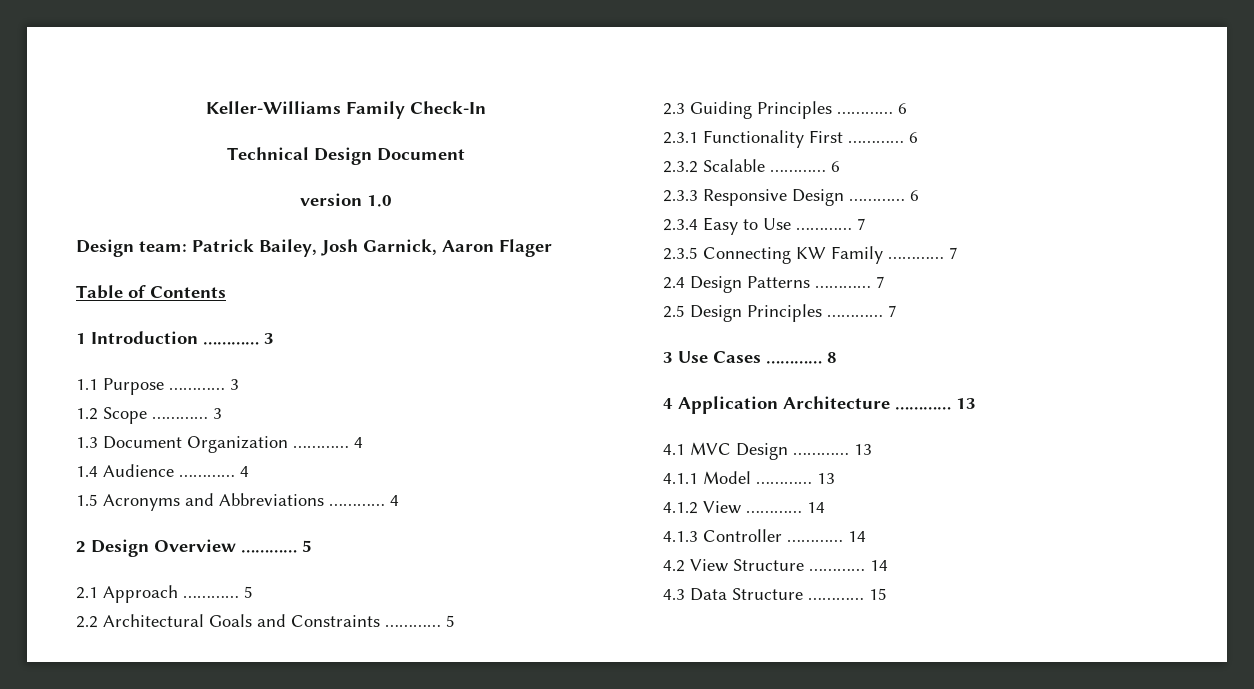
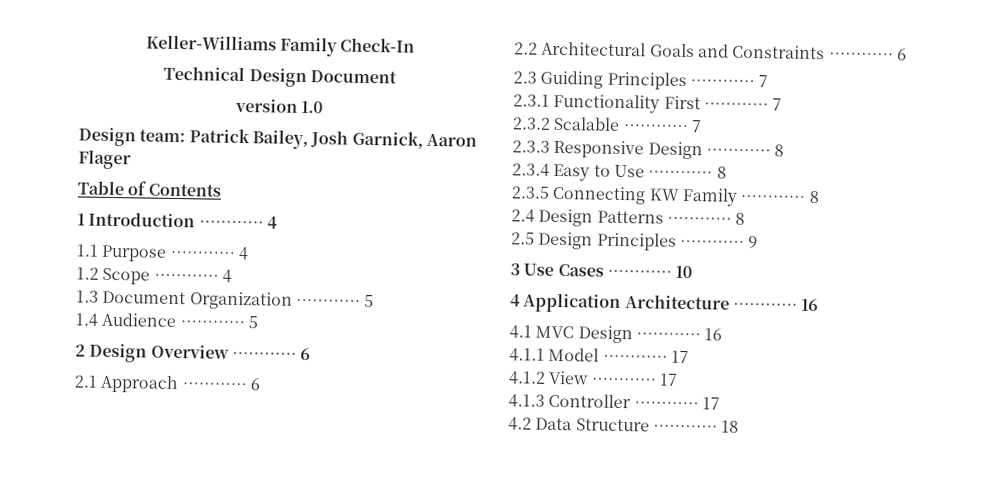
- 1 Introduction ………… 3
+ 1 Introduction ………… 4
- 1.1 Purpose ………… 3
+ 1.1 Purpose ………… 4
- 1.2 Scope ………… 3
+ 1.2 Scope ………… 4
- 1.3 Document Organization ………… 4
+ 1.3 Document Organization ………… 5
- 1.4 Audience ………… 4
- 1.5 Acronyms and Abbreviations ………… 4
+ 1.4 Audience ………… 5
- 2 Design Overview ………… 5
+ 2 Design Overview ………… 6
- 2.1 Approach ………… 5
+ 2.1 Approach ………… 6
- 2.2 Architectural Goals and Constraints ………… 5
+ 2.2 Architectural Goals and Constraints ………… 6
- 2.3 Guiding Principles ………… 6
+ 2.3 Guiding Principles ………… 7
- 2.3.1 Functionality First ………… 6
+ 2.3.1 Functionality First ………… 7
- 2.3.2 Scalable ………… 6
+ 2.3.2 Scalable ………… 7
- 2.3.3 Responsive Design ………… 6
+ 2.3.3 Responsive Design ………… 8
- 2.3.4 Easy to Use ………… 7
+ 2.3.4 Easy to Use ………… 8
- 2.3.5 Connecting KW Family ………… 7
+ 2.3.5 Connecting KW Family ………… 8
- 2.4 Design Patterns ………… 7
+ 2.4 Design Patterns ………… 8
- 2.5 Design Principles ………… 7
+ 2.5 Design Principles ………… 9
- 8
+ 10
- 4 Application Architecture ………… 13
+ 4 Application Architecture ………… 16
- 4.1 MVC Design ………… 13
+ 4.1 MVC Design ………… 16
- 4.1.1 Model ………… 13
+ 4.1.1 Model ………… 17
- 4.1.2 View ………… 14
+ 4.1.2 View ………… 17
- 4.1.3 Controller ………… 14
+ 4.1.3 Controller ………… 17
- 4.2 View Structure ………… 14
- 4.3 Data Structure …………
+ 4.2 Data Structure …………
- 15
+ 18

